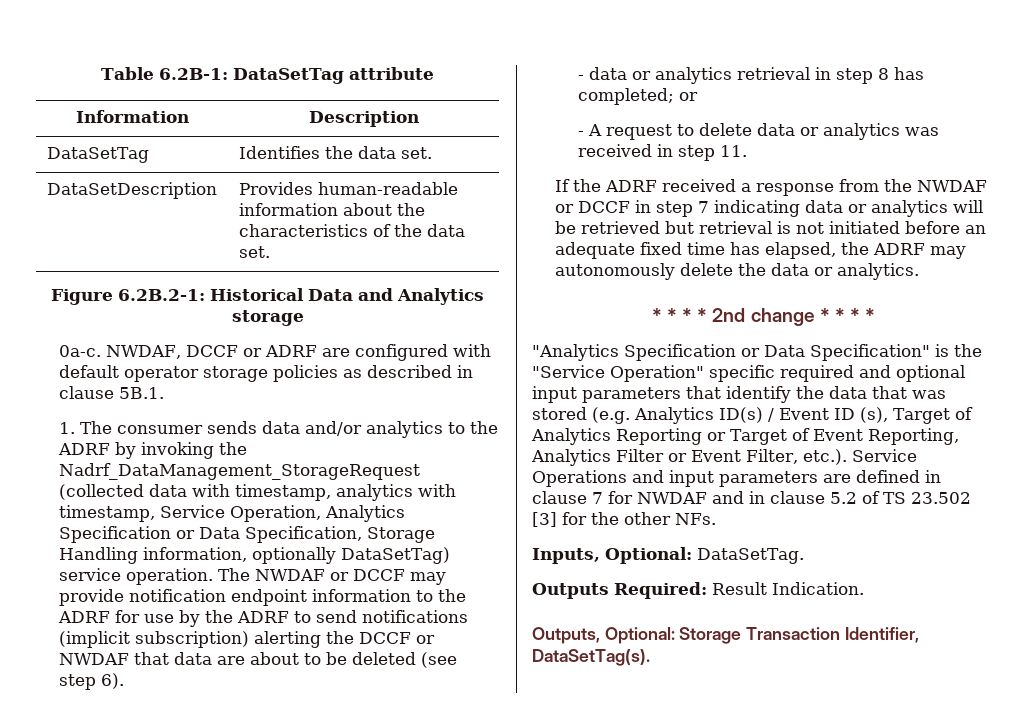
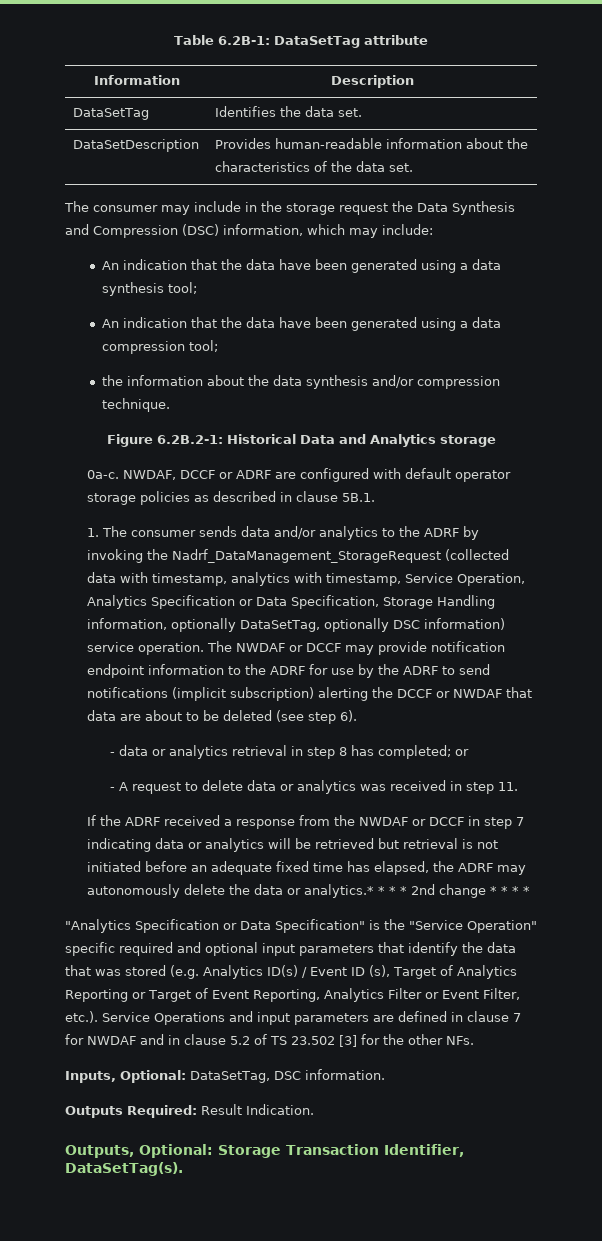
+ The consumer may include in the storage request the Data Synthesis and Compression (DSC) information, which may include:
+ An indication that the data have been generated using a data synthesis tool;
+ An indication that the data have been generated using a data compression tool;
+ the information about the data synthesis and/or compression technique.
- 1. The consumer sends data and/or analytics to the ADRF by invoking the Nadrf_DataManagement_StorageRequest (collected data with timestamp, analytics with timestamp, Service Operation, Analytics Specification or Data Specification, Storage Handling information, optionally DataSetTag) service operation.
+ 1. The consumer sends data and/or analytics to the ADRF by invoking the Nadrf_DataManagement_StorageRequest (collected data with timestamp, analytics with timestamp, Service Operation, Analytics Specification or Data Specification, Storage Handling information, optionally DataSetTag, optionally DSC information) service operation.
- If the ADRF received a response from the NWDAF or DCCF in step 7 indicating data or analytics will be retrieved but retrieval is not initiated before an adequate fixed time has elapsed, the ADRF may autonomously delete the data or analytics.
- * * * * 2nd change * * * *
+ If the ADRF received a response from the NWDAF or DCCF in step 7 indicating data or analytics will be retrieved but retrieval is not initiated before an adequate fixed time has elapsed, the ADRF may autonomously delete the data or analytics.* * * * 2nd change * * * *
- Inputs, Optional: DataSetTag.
+ Inputs, Optional: DataSetTag, DSC information.

